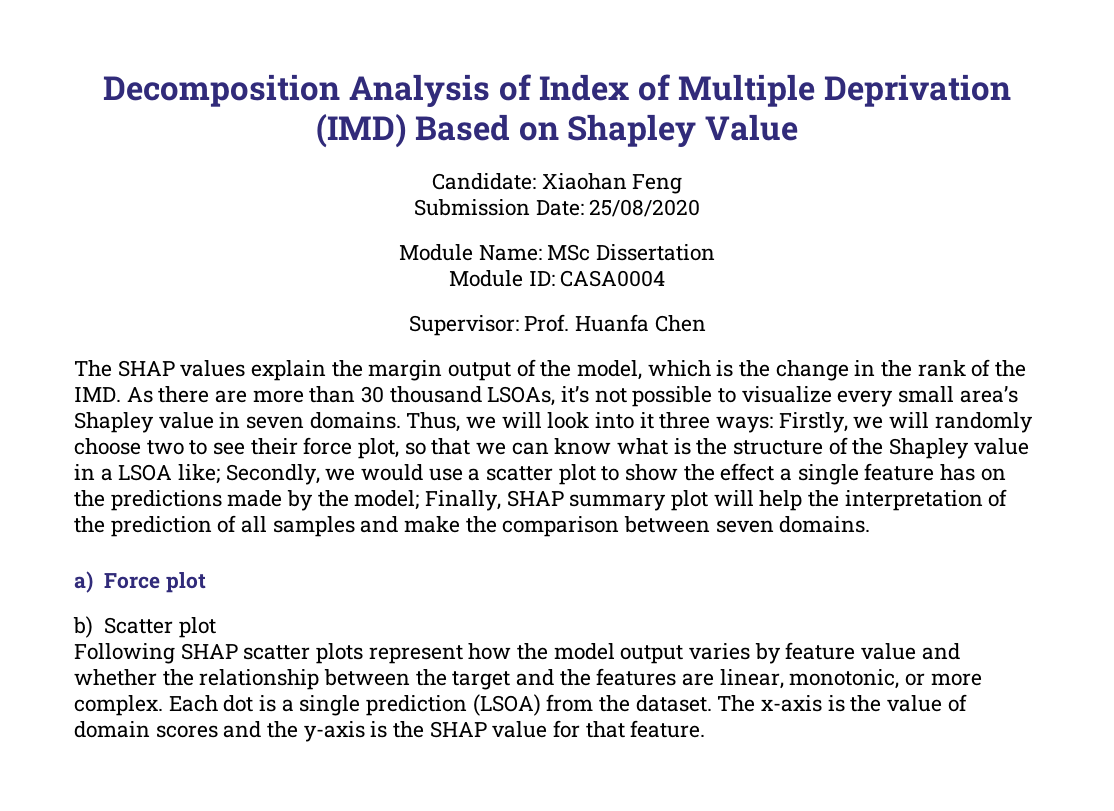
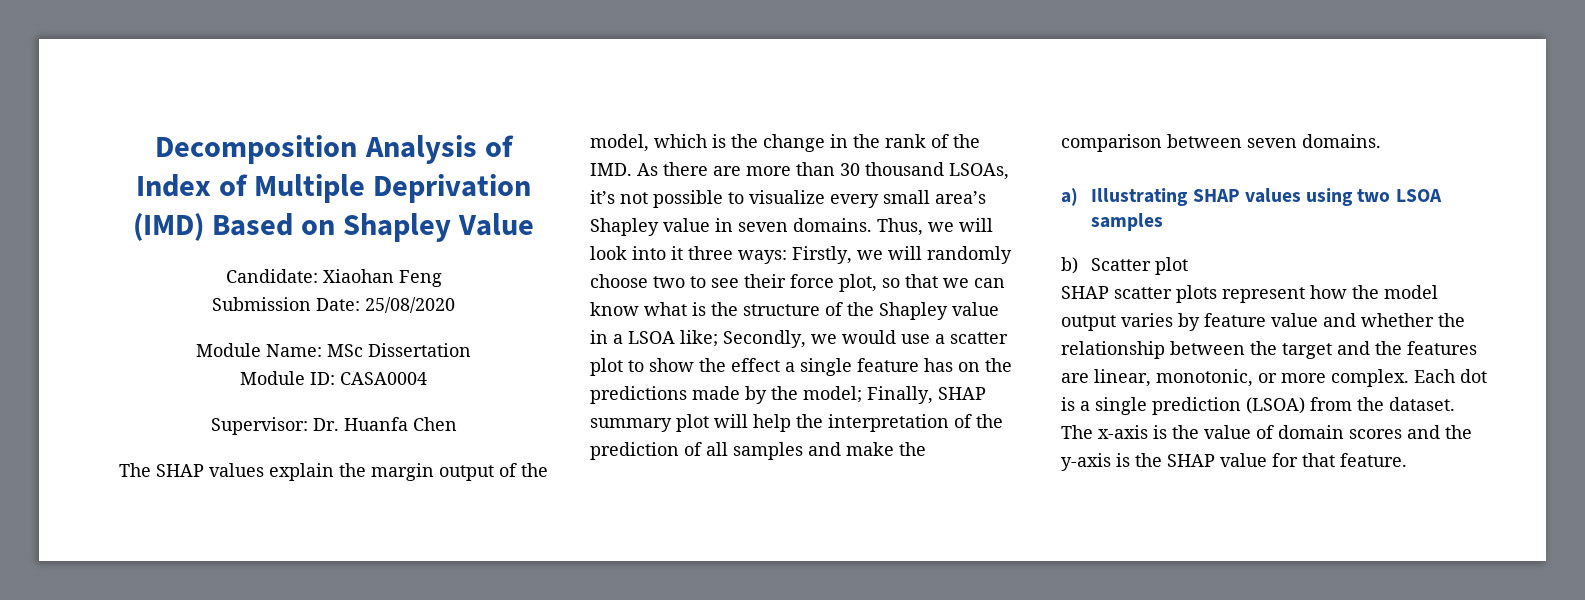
- Supervisor: Prof. Huanfa Chen
+ Supervisor: Dr. Huanfa Chen
- a) Force plot
+ a) Illustrating SHAP values using two LSOA samples
- Following SHAP scatter plots represent how the model output varies by feature value and whether the relationship between the target and the features are linear, monotonic, or more complex.
+ SHAP scatter plots represent how the model output varies by feature value and whether the relationship between the target and the features are linear, monotonic, or more complex.

